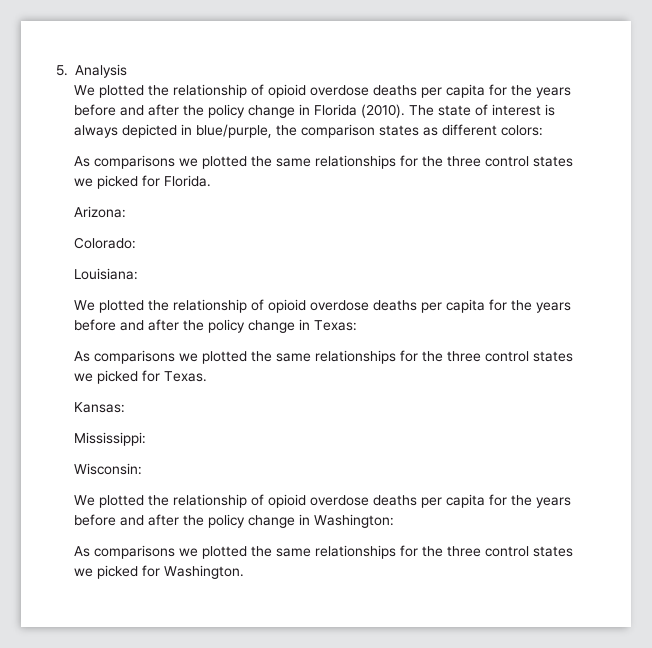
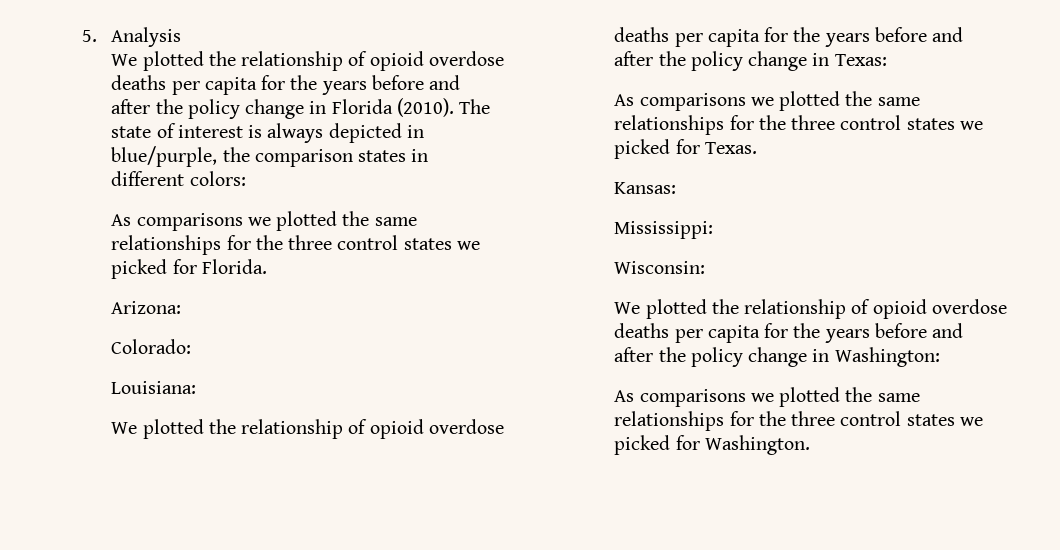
- The state of interest is always depicted in blue/purple, the comparison states as different colors:
+ The state of interest is always depicted in blue/purple, the comparison states in different colors:

